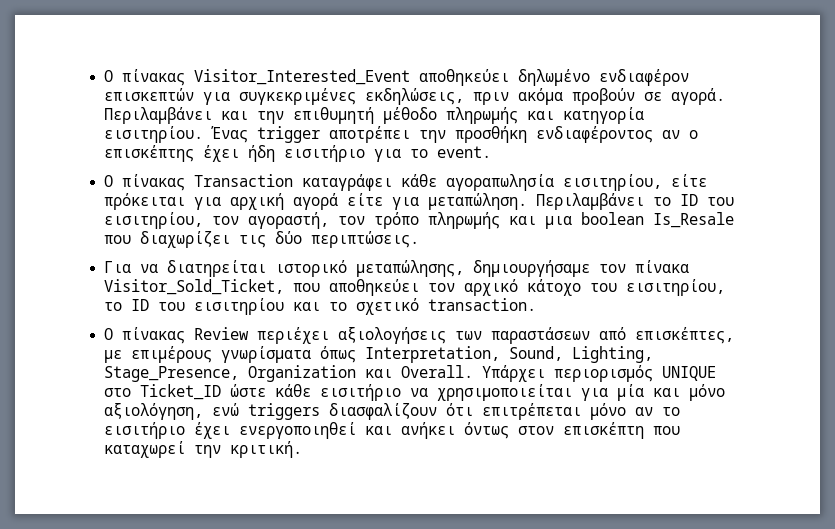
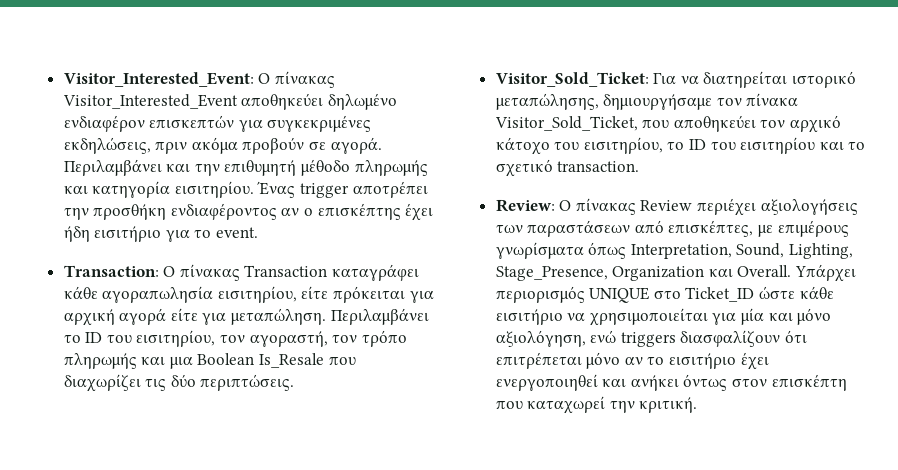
- Ο πίνακας Visitor_Interested_Event αποθηκεύει δηλωμένο ενδιαφέρον επισκεπτών για συγκεκριμένες εκδηλώσεις, πριν ακόμα προβούν σε αγορά.
+ Visitor_Interested_Event: Ο πίνακας Visitor_Interested_Event αποθηκεύει δηλωμένο ενδιαφέρον επισκεπτών για συγκεκριμένες εκδηλώσεις, πριν ακόμα προβούν σε αγορά.
- Ο πίνακας Transaction καταγράφει κάθε αγοραπωλησία εισιτηρίου, είτε πρόκειται για αρχική αγορά είτε για μεταπώληση.
+ Transaction: Ο πίνακας Transaction καταγράφει κάθε αγοραπωλησία εισιτηρίου, είτε πρόκειται για αρχική αγορά είτε για μεταπώληση.
- Περιλαμβάνει το ID του εισιτηρίου, τον αγοραστή, τον τρόπο πληρωμής και μια boolean Is_Resale που διαχωρίζει τις δύο περιπτώσεις.
+ Περιλαμβάνει το ID του εισιτηρίου, τον αγοραστή, τον τρόπο πληρωμής και μια Boolean Is_Resale που διαχωρίζει τις δύο περιπτώσεις.
- Για να διατηρείται ιστορικό μεταπώλησης, δημιουργήσαμε τον πίνακα Visitor_Sold_Ticket, που αποθηκεύει τον αρχικό κάτοχο του εισιτηρίου, το ID του εισιτηρίου και το σχετικό transaction.
+ Visitor_Sold_Ticket: Για να διατηρείται ιστορικό μεταπώλησης, δημιουργήσαμε τον πίνακα Visitor_Sold_Ticket, που αποθηκεύει τον αρχικό κάτοχο του εισιτηρίου, το ID του εισιτηρίου και το σχετικό transaction.
- Ο πίνακας Review περιέχει αξιολογήσεις των παραστάσεων από επισκέπτες, με επιμέρους γνωρίσματα όπως Interpretation, Sound, Lighting, Stage_Presence, Organization και Overall.
+ Review: Ο πίνακας Review περιέχει αξιολογήσεις των παραστάσεων από επισκέπτες, με επιμέρους γνωρίσματα όπως Interpretation, Sound, Lighting, Stage_Presence, Organization και Overall.

